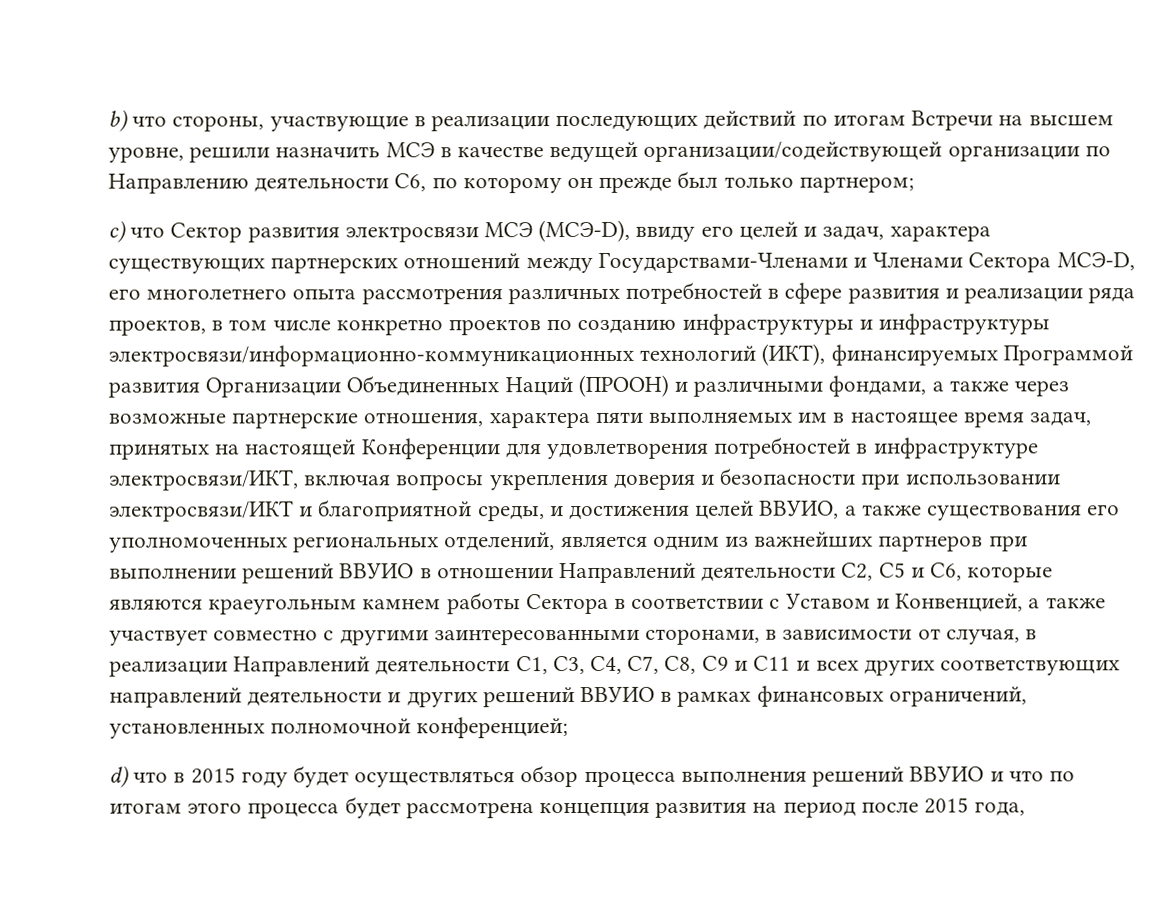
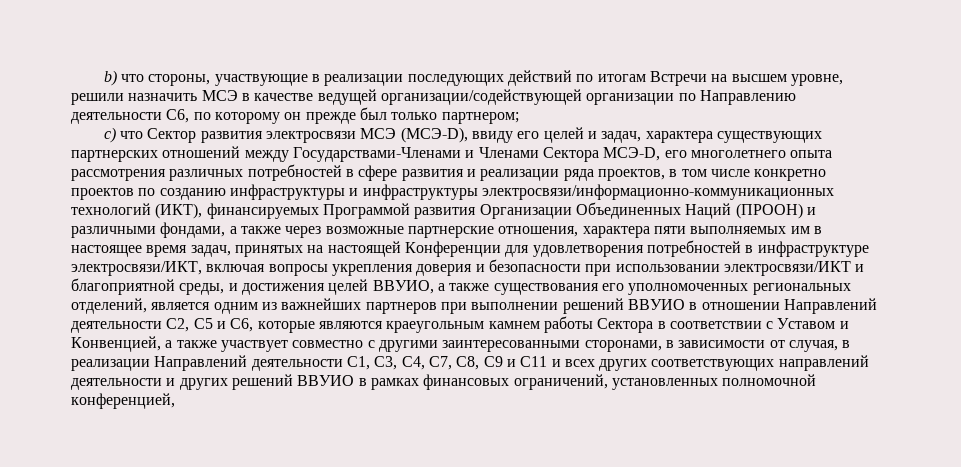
- с) что Сектор развития электросвязи МСЭ (МСЭ-D), ввиду его целей и задач, характера существующих партнерских отношений между Государствами-Членами и Членами Сектора МСЭ-D, его многолетнего опыта рассмотрения различных потребностей в сфере развития и реализации ряда проектов, в том числе конкретно проектов по созданию инфраструктуры и инфраструктуры электросвязи/информационно-коммуникационных технологий (ИКТ), финансируемых Программой развития Организации Объединенных Наций (ПРООН) и различными фондами, а также через возможные партнерские отношения, характера пяти выполняемых им в настоящее время задач, принятых на настоящей Конференции для удовлетворения потребностей в инфраструктуре электросвязи/ИКТ, включая вопросы укрепления доверия и безопасности при использовании электросвязи/ИКТ и благоприятной среды, и достижения целей ВВУИО, а также существования его уполномоченных региональных отделений, является одним из важнейших партнеров при выполнении решений ВВУИО в отношении Направлений деятельности С2, С5 и С6, которые являются краеугольным камнем работы Сектора в соответствии с Уставом и Конвенцией, а также участвует совместно с другими заинтересованными сторонами, в зависимости от случая, в реализации Направлений деятельности С1, С3, С4, С7, С8, С9 и С11 и всех других соответствующих направлений деятельности и других решений ВВУИО в рамках финансовых ограничений, установленных полномочной конференцией;
- d) что в 2015 году будет осуществляться обзор процесса выполнения решений ВВУИО и что по итогам этого процесса будет рассмотрена концепция развития на период после 2015 года,
+ с) что Сектор развития электросвязи МСЭ (МСЭ-D), ввиду его целей и задач, характера существующих партнерских отношений между Государствами-Членами и Членами Сектора МСЭ-D, его многолетнего опыта рассмотрения различных потребностей в сфере развития и реализации ряда проектов, в том числе конкретно проектов по созданию инфраструктуры и инфраструктуры электросвязи/информационно-коммуникационных технологий (ИКТ), финансируемых Программой развития Организации Объединенных Наций (ПРООН) и различными фондами, а также через возможные партнерские отношения, характера пяти выполняемых им в настоящее время задач, принятых на настоящей Конференции для удовлетворения потребностей в инфраструктуре электросвязи/ИКТ, включая вопросы укрепления доверия и безопасности при использовании электросвязи/ИКТ и благоприятной среды, и достижения целей ВВУИО, а также существования его уполномоченных региональных отделений, является одним из важнейших партнеров при выполнении решений ВВУИО в отношении Направлений деятельности С2, С5 и С6, которые являются краеугольным камнем работы Сектора в соответствии с Уставом и Конвенцией, а также участвует совместно с другими заинтересованными сторонами, в зависимости от случая, в реализации Направлений деятельности С1, С3, С4, С7, С8, С9 и С11 и всех других соответствующих направлений деятельности и других решений ВВУИО в рамках финансовых ограничений, установленных полномочной конференцией,

